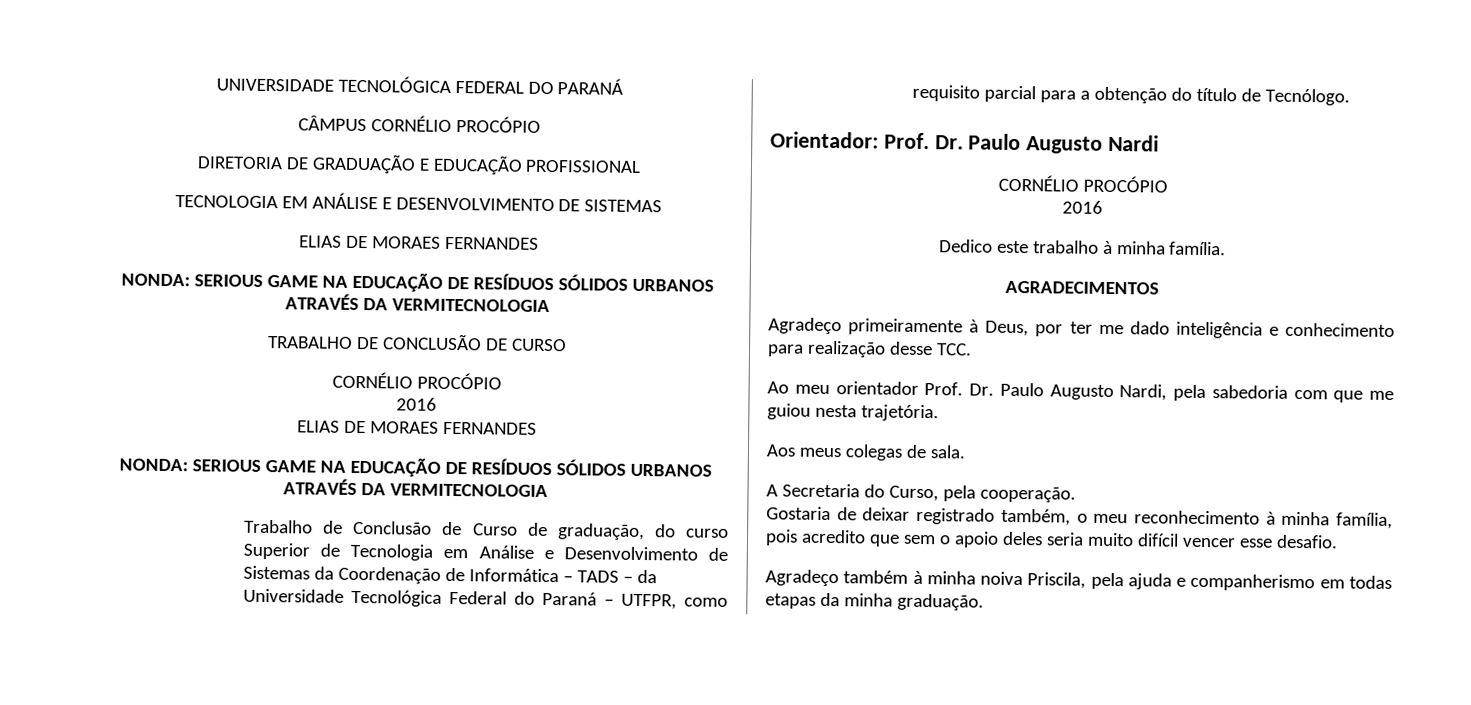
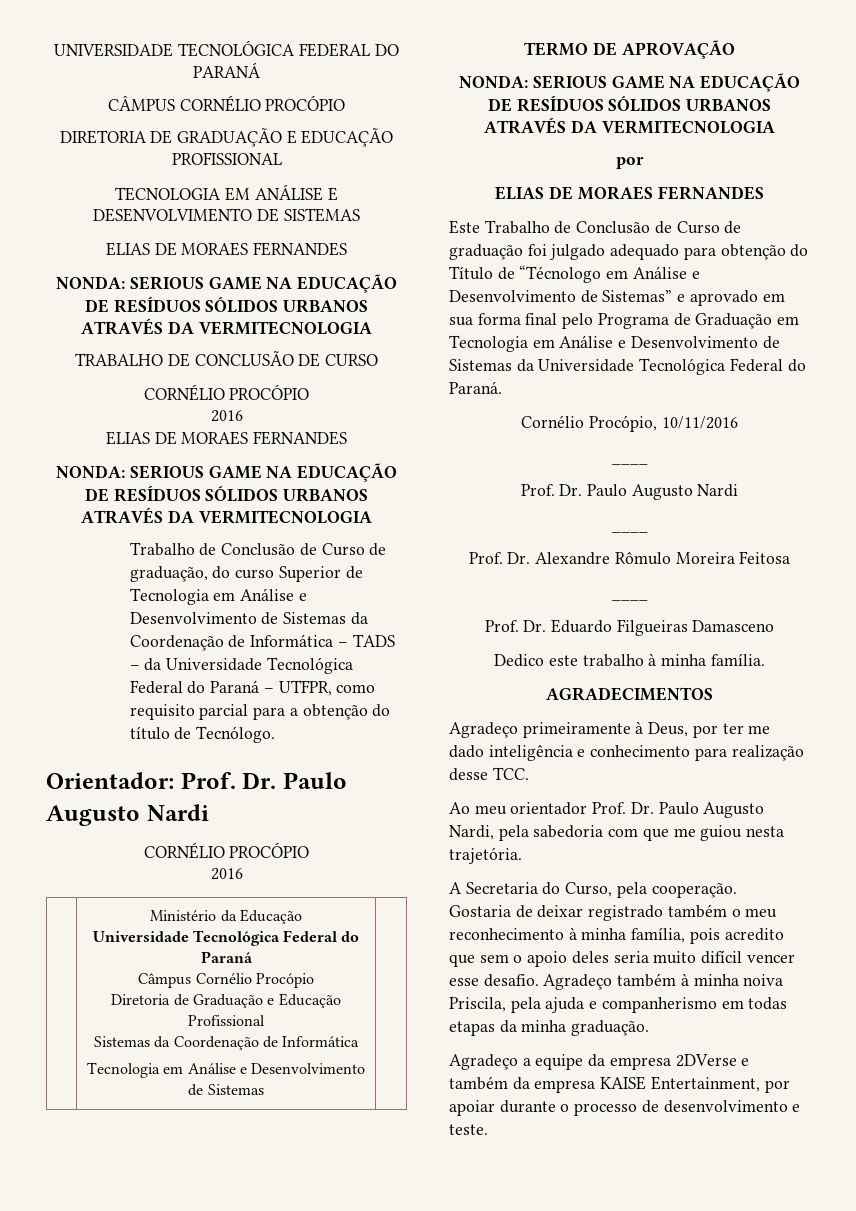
+ | Ministério da Educação
+ Universidade Tecnológica Federal do Paraná
+ Câmpus Cornélio Procópio
+ Diretoria de Graduação e Educação Profissional
+ Sistemas da Coordenação de Informática
+ Tecnologia em Análise e Desenvolvimento de Sistemas |
+ TERMO DE APROVAÇÃO
+ NONDA: SERIOUS GAME NA EDUCAÇÃO DE RESÍDUOS SÓLIDOS URBANOS ATRAVÉS DA VERMITECNOLOGIA
+ por
+ ELIAS DE MORAES FERNANDES
+ Este Trabalho de Conclusão de Curso de graduação foi julgado adequado para obtenção do Título de “Técnologo em Análise e Desenvolvimento de Sistemas” e aprovado em sua forma final pelo Programa de Graduação em Tecnologia em Análise e Desenvolvimento de Sistemas da Universidade Tecnológica Federal do Paraná.
+ Cornélio Procópio, 10/11/2016
+ ____
+ Prof. Dr. Paulo Augusto Nardi
+ ____
+ Prof. Dr. Alexandre Rômulo Moreira Feitosa
+ ____
+ Prof. Dr. Eduardo Filgueiras Damasceno
- Aos meus colegas de sala.
- Gostaria de deixar registrado também, o meu reconhecimento à minha família, pois acredito que sem o apoio deles seria muito difícil vencer esse desafio.
- Agradeço também à minha noiva Priscila, pela ajuda e companherismo em todas etapas da minha graduação.
+ Gostaria de deixar registrado também o meu reconhecimento à minha família, pois acredito que sem o apoio deles seria muito difícil vencer esse desafio. Agradeço também à minha noiva Priscila, pela ajuda e companherismo em todas etapas da minha graduação.
+ Agradeço a equipe da empresa 2DVerse e também da empresa KAISE Entertainment, por apoiar durante o processo de desenvolvimento e teste.

